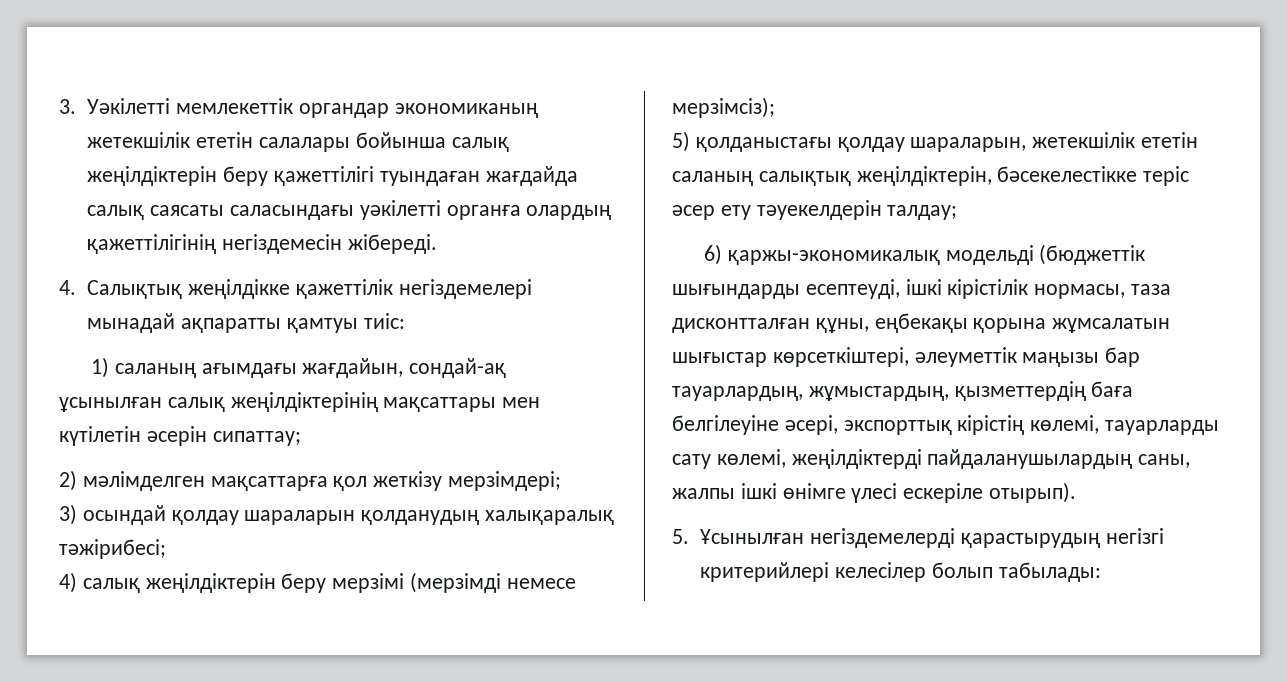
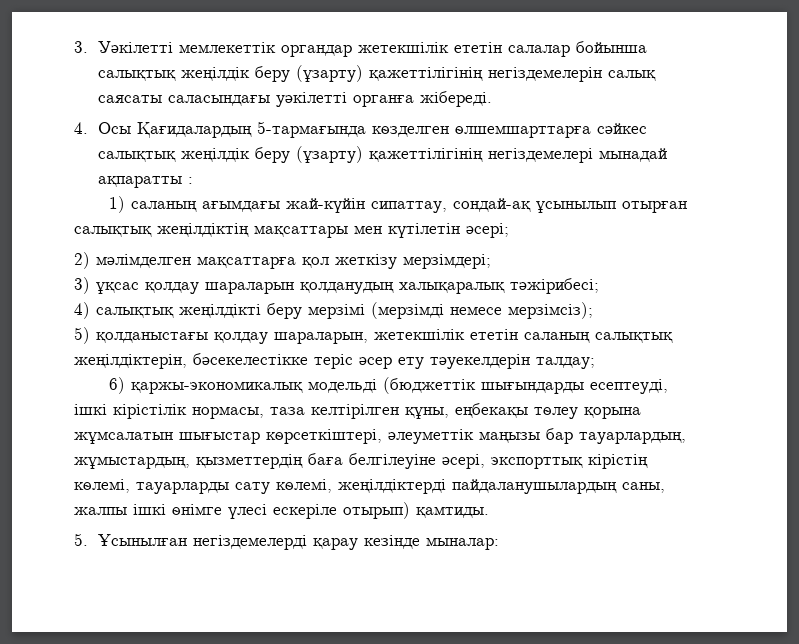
- 3. Уәкілетті мемлекеттік органдар экономиканың жетекшілік ететін салалары бойынша салық жеңілдіктерін беру қажеттілігі туындаған жағдайда салық саясаты саласындағы уәкілетті органға олардың қажеттілігінің негіздемесін жібереді.
+ 3. Уәкілетті мемлекеттік органдар жетекшілік ететін салалар бойынша салықтық жеңілдік беру (ұзарту) қажеттілігінің негіздемелерін салық саясаты саласындағы уәкілетті органға жібереді.
- 4. Салықтық жеңілдікке қажеттілік негіздемелері мынадай ақпаратты қамтуы тиіс:
+ 4. Осы Қағидалардың 5-тармағында көзделген өлшемшарттарға сәйкес салықтық жеңілдік беру (ұзарту) қажеттілігінің негіздемелері мынадай ақпаратты :
- 1) саланың ағымдағы жағдайын, сондай-ақ ұсынылған салық жеңілдіктерінің мақсаттары мен күтілетін әсерін сипаттау;
+ 1) саланың ағымдағы жай-күйін сипаттау, сондай-ақ ұсынылып отырған салықтық жеңілдіктің мақсаттары мен күтілетін әсері;
- 3) осындай қолдау шараларын қолданудың халықаралық тәжірибесі;
+ 3) ұқсас қолдау шараларын қолданудың халықаралық тәжірибесі;
- 4) салық жеңілдіктерін беру мерзімі (мерзімді немесе мерзімсіз);
+ 4) салықтық жеңілдікті беру мерзімі (мерзімді немесе мерзімсіз);
- 6) қаржы-экономикалық модельді (бюджеттік шығындарды есептеуді, ішкі кірістілік нормасы, таза дисконтталған құны, еңбекақы қорына жұмсалатын шығыстар көрсеткіштері, әлеуметтік маңызы бар тауарлардың, жұмыстардың, қызметтердің баға белгілеуіне әсері, экспорттық кірістің көлемі, тауарларды сату көлемі, жеңілдіктерді пайдаланушылардың саны, жалпы ішкі өнімге үлесі ескеріле отырып).
+ 6) қаржы-экономикалық модельді (бюджеттік шығындарды есептеуді, ішкі кірістілік нормасы, таза келтірілген құны, еңбекақы төлеу қорына жұмсалатын шығыстар көрсеткіштері, әлеуметтік маңызы бар тауарлардың, жұмыстардың, қызметтердің баға белгілеуіне әсері, экспорттық кірістің көлемі, тауарларды сату көлемі, жеңілдіктерді пайдаланушылардың саны, жалпы ішкі өнімге үлесі ескеріле отырып) қамтиды.
- 5. Ұсынылған негіздемелерді қарастырудың негізгі критерийлері келесілер болып табылады:
+ 5. Ұсынылған негіздемелерді қарау кезінде мыналар:

